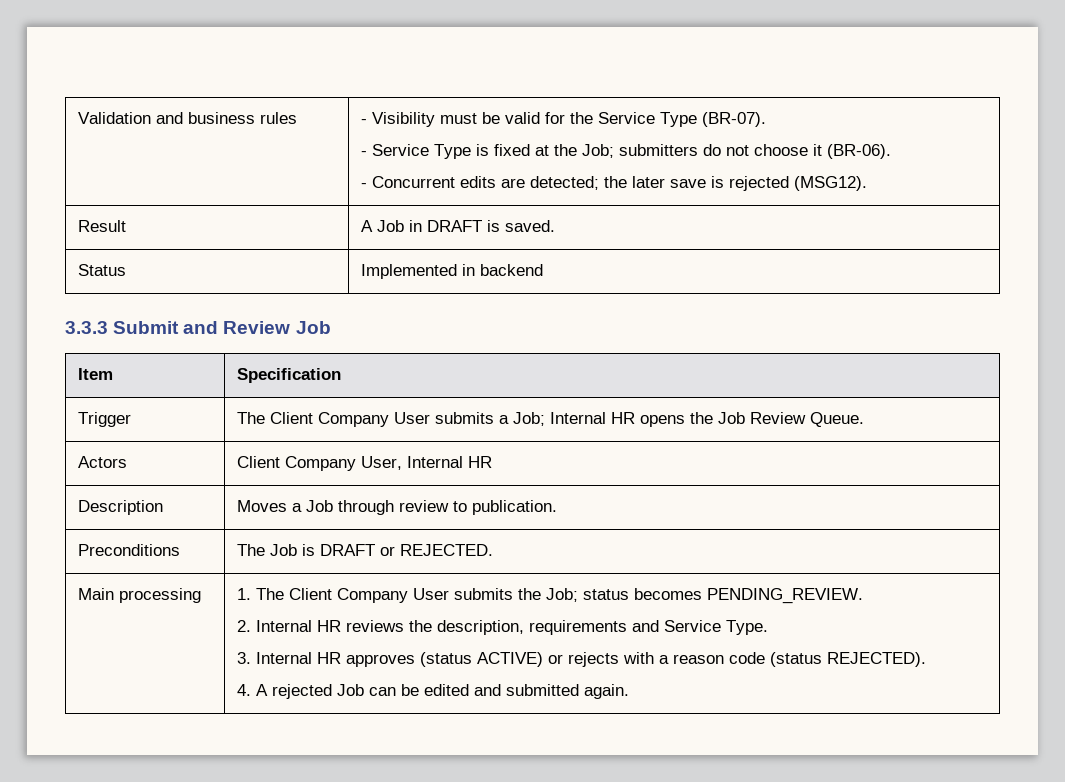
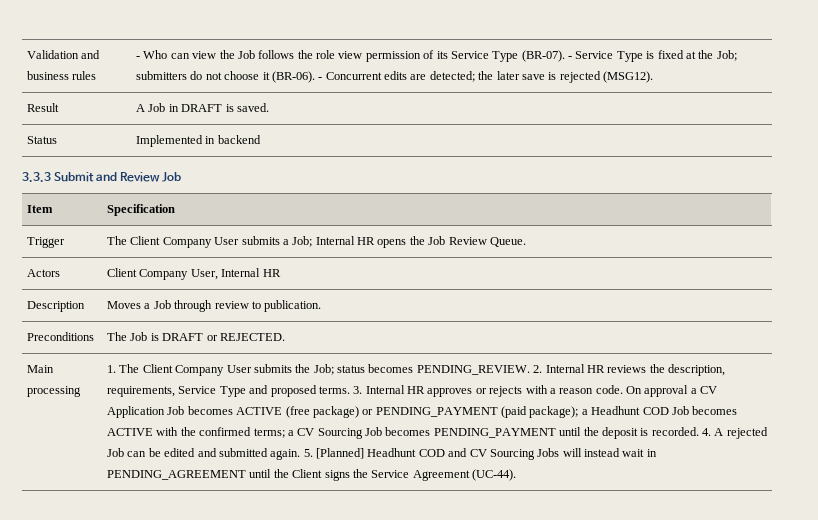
- - Visibility must be valid for the Service Type (BR-07).
- - Service Type is fixed at the Job; submitters do not choose it (BR-06).
- - Concurrent edits are detected; the later save is rejected (MSG12).
+ - Who can view the Job follows the role view permission of its Service Type (BR-07). - Service Type is fixed at the Job; submitters do not choose it (BR-06). - Concurrent edits are detected; the later save is rejected (MSG12).
- 1. The Client Company User submits the Job; status becomes PENDING_REVIEW.
- 2. Internal HR reviews the description, requirements and Service Type.
- 3. Internal HR approves (status ACTIVE) or rejects with a reason code (status REJECTED).
- 4. A rejected Job can be edited and submitted again.
+ 1. The Client Company User submits the Job; status becomes PENDING_REVIEW. 2. Internal HR reviews the description, requirements, Service Type and proposed terms. 3. Internal HR approves or rejects with a reason code. On approval a CV Application Job becomes ACTIVE (free package) or PENDING_PAYMENT (paid package); a Headhunt COD Job becomes ACTIVE with the confirmed terms; a CV Sourcing Job becomes PENDING_PAYMENT until the deposit is recorded. 4. A rejected Job can be edited and submitted again.
+ 5. [Planned] Headhunt COD and CV Sourcing Jobs will instead wait in PENDING_AGREEMENT until the Client signs the Service Agreement (UC-44).

